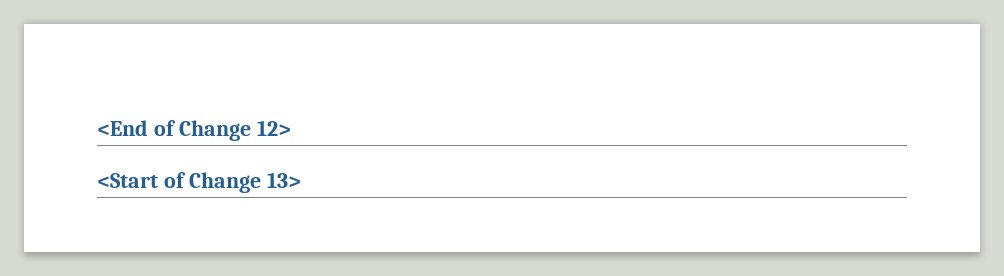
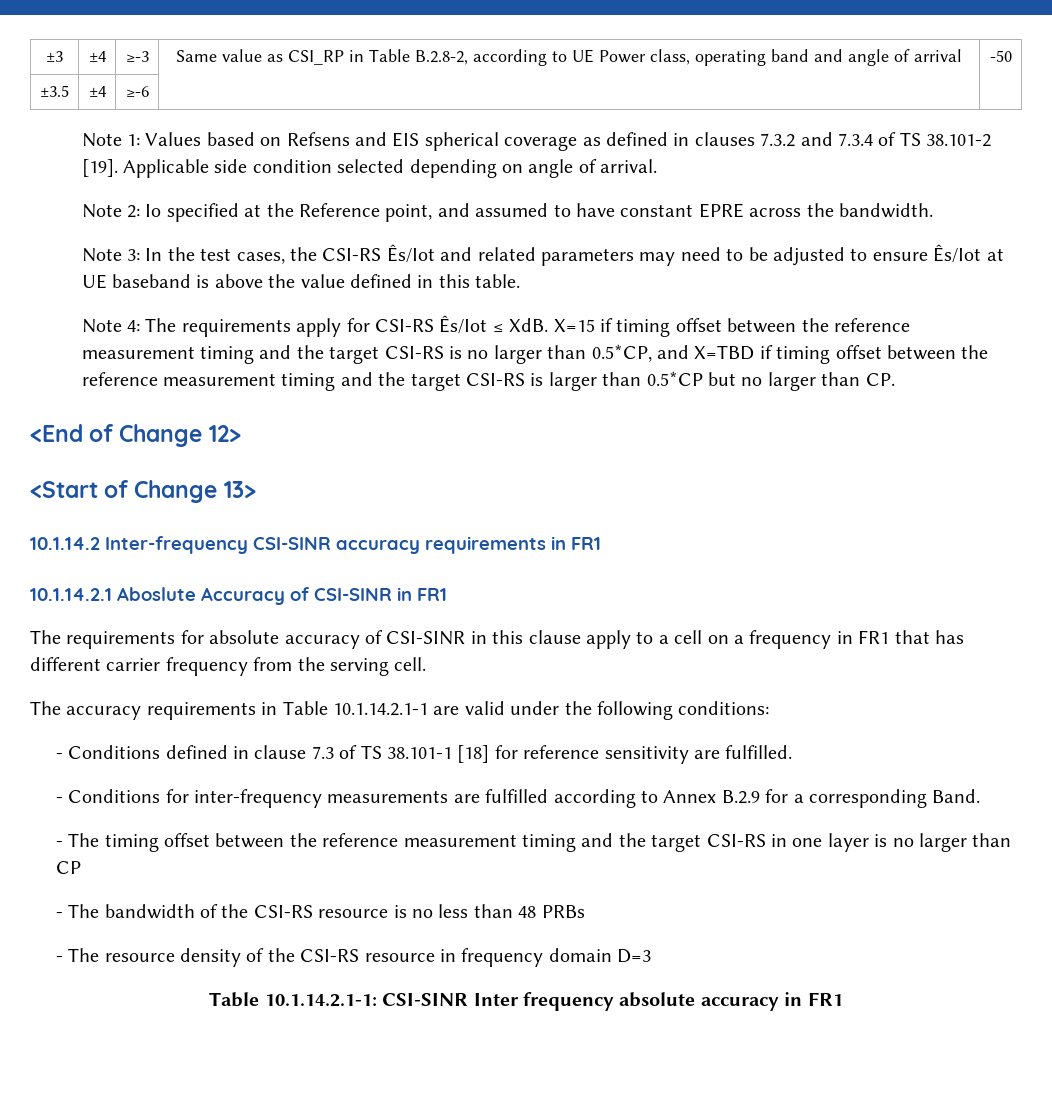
+ ±3 | ±4 | ≥-3 | Same value as CSI_RP in Table B.2.8-2, according to UE Power class, operating band and angle of arrival | -50
+ ±3.5 | ±4 | ≥-6 | |
+ Note 1: Values based on Refsens and EIS spherical coverage as defined in clauses 7.3.2 and 7.3.4 of TS 38.101-2 [19]. Applicable side condition selected depending on angle of arrival.
+ Note 2: Io specified at the Reference point, and assumed to have constant EPRE across the bandwidth.
+ Note 3: In the test cases, the CSI-RS Ês/Iot and related parameters may need to be adjusted to ensure Ês/Iot at UE baseband is above the value defined in this table.
+ Note 4: The requirements apply for CSI-RS Ês/Iot ≤ XdB. X=15 if timing offset between the reference measurement timing and the target CSI-RS is no larger than 0.5*CP, and X=TBD if timing offset between the reference measurement timing and the target CSI-RS is larger than 0.5*CP but no larger than CP.
+ 10.1.14.2 Inter-frequency CSI-SINR accuracy requirements in FR1
+ 10.1.14.2.1 Aboslute Accuracy of CSI-SINR in FR1
+ The requirements for absolute accuracy of CSI-SINR in this clause apply to a cell on a frequency in FR1 that has different carrier frequency from the serving cell.
+ The accuracy requirements in Table 10.1.14.2.1-1 are valid under the following conditions:
+ - Conditions defined in clause 7.3 of TS 38.101-1 [18] for reference sensitivity are fulfilled.
+ - Conditions for inter-frequency measurements are fulfilled according to Annex B.2.9 for a corresponding Band.
+ - The timing offset between the reference measurement timing and the target CSI-RS in one layer is no larger than CP
+ - The bandwidth of the CSI-RS resource is no less than 48 PRBs
+ - The resource density of the CSI-RS resource in frequency domain D=3
+ Table 10.1.14.2.1-1: CSI-SINR Inter frequency absolute accuracy in FR1

